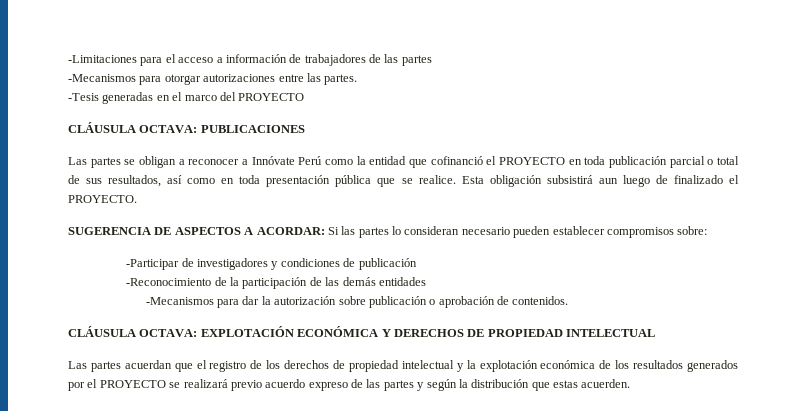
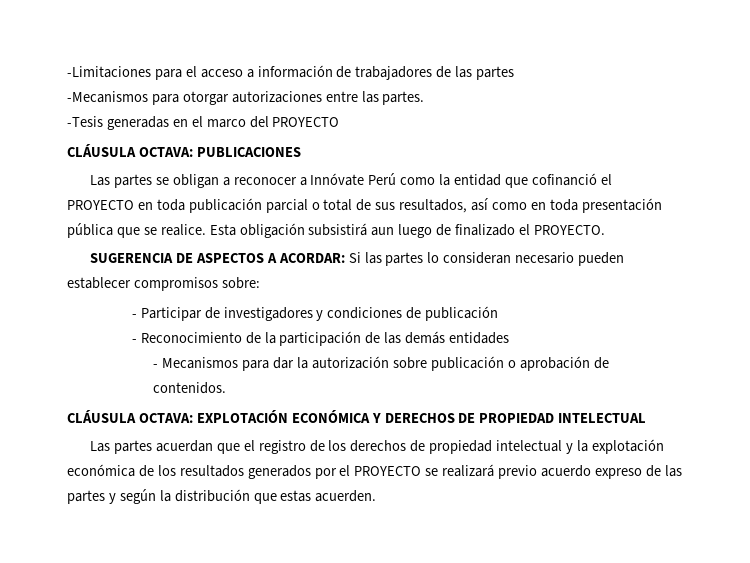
- -Participar de investigadores y condiciones de publicación
+ - Participar de investigadores y condiciones de publicación
- -Reconocimiento de la participación de las demás entidades
+ - Reconocimiento de la participación de las demás entidades
- -Mecanismos para dar la autorización sobre publicación o aprobación de contenidos.
+ - Mecanismos para dar la autorización sobre publicación o aprobación de contenidos.

